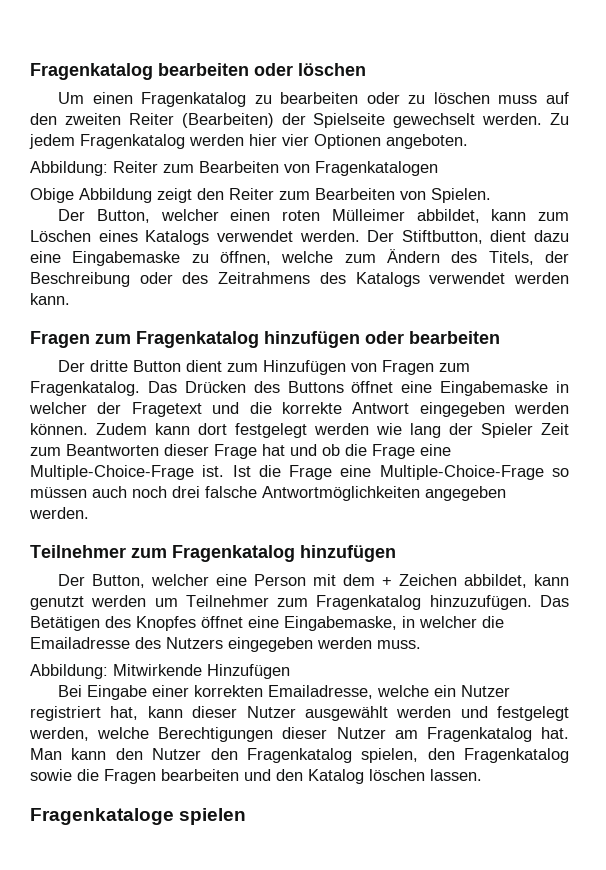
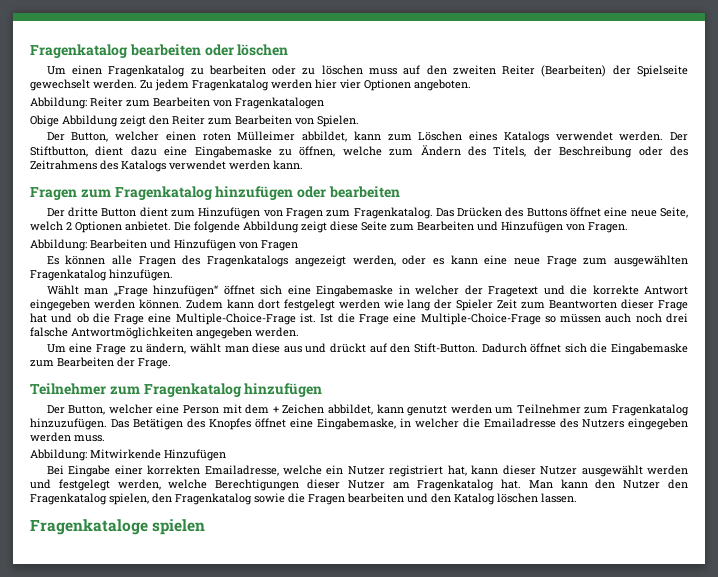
- Das Drücken des Buttons öffnet eine Eingabemaske in welcher der Fragetext und die korrekte Antwort eingegeben werden können.
+ Das Drücken des Buttons öffnet eine neue Seite, welch 2 Optionen anbietet. Die folgende Abbildung zeigt diese Seite zum Bearbeiten und Hinzufügen von Fragen.
+ Abbildung: Bearbeiten und Hinzufügen von Fragen
+ Es können alle Fragen des Fragenkatalogs angezeigt werden, oder es kann eine neue Frage zum ausgewählten Fragenkatalog hinzufügen.
+ Wählt man „Frage hinzufügen“ öffnet sich eine Eingabemaske in welcher der Fragetext und die korrekte Antwort eingegeben werden können.
+ Um eine Frage zu ändern, wählt man diese aus und drückt auf den Stift-Button. Dadurch öffnet sich die Eingabemaske zum Bearbeiten der Frage.

